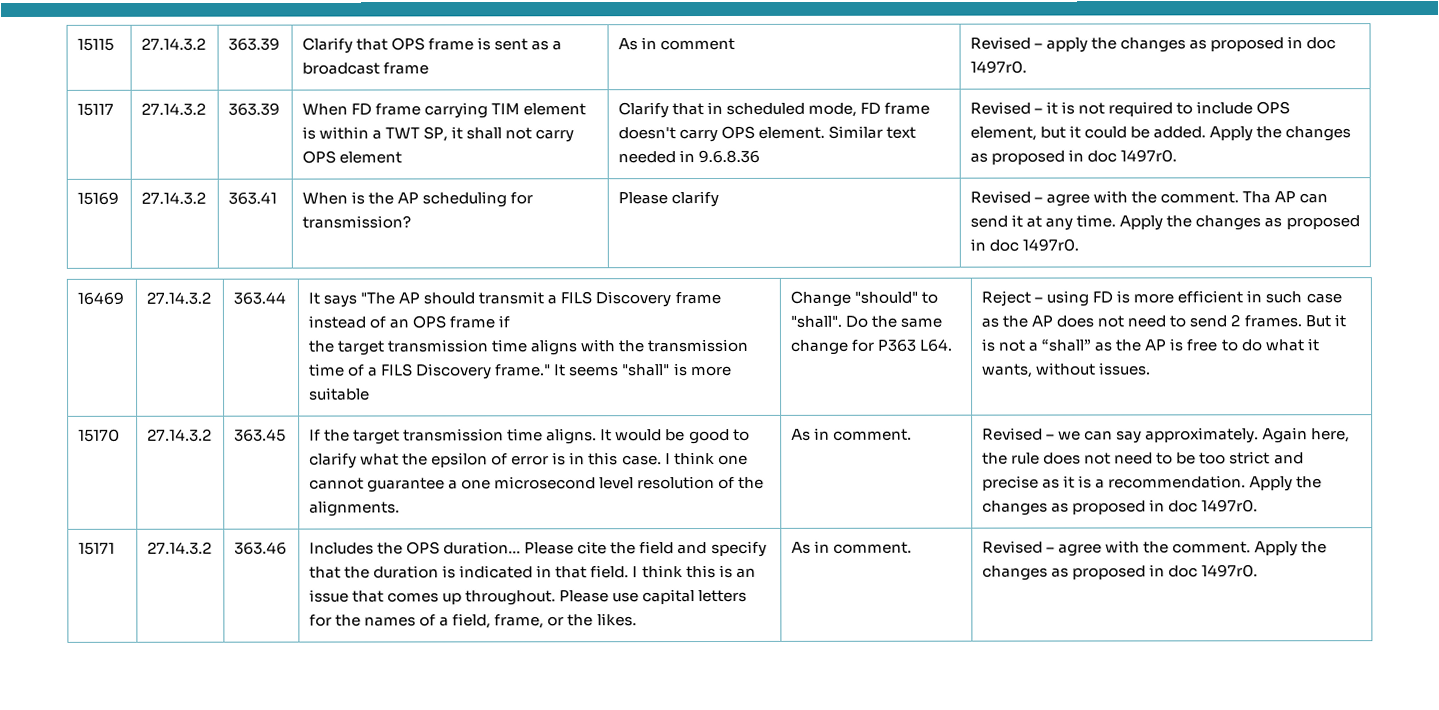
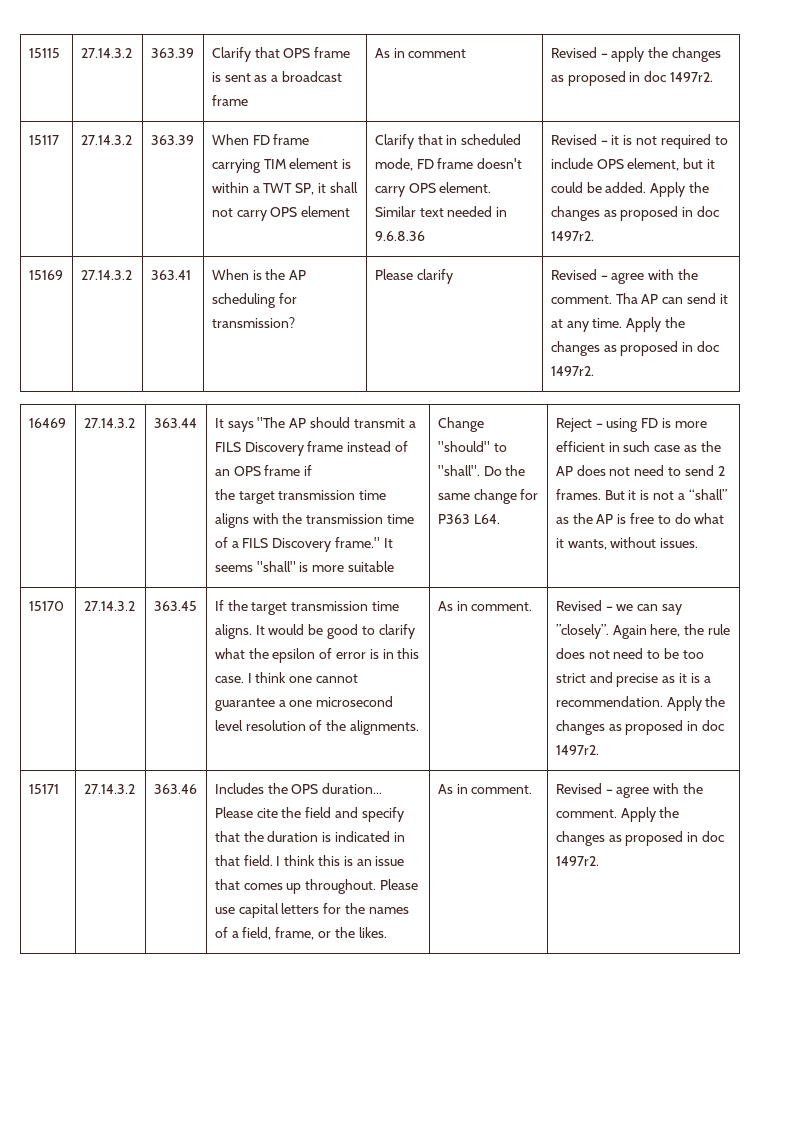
- 15115 | 27.14.3.2 | 363.39 | Clarify that OPS frame is sent as a broadcast frame | As in comment | Revised – apply the changes as proposed in doc 1497r0.
+ 15115 | 27.14.3.2 | 363.39 | Clarify that OPS frame is sent as a broadcast frame | As in comment | Revised – apply the changes as proposed in doc 1497r2.
- Revised – it is not required to include OPS element, but it could be added. Apply the changes as proposed in doc 1497r0.
+ Revised – it is not required to include OPS element, but it could be added. Apply the changes as proposed in doc 1497r2.
- 15169 | 27.14.3.2 | 363.41 | When is the AP scheduling for transmission? | Please clarify | Revised – agree with the comment. Tha AP can send it at any time. Apply the changes as proposed in doc 1497r0.
+ 15169 | 27.14.3.2 | 363.41 | When is the AP scheduling for transmission? | Please clarify | Revised – agree with the comment. Tha AP can send it at any time. Apply the changes as proposed in doc 1497r2.
- Revised – we can say approximately.
+ Revised – we can say ”closely”.
- Again here, the rule does not need to be too strict and precise as it is a recommendation. Apply the changes as proposed in doc 1497r0.
+ Again here, the rule does not need to be too strict and precise as it is a recommendation. Apply the changes as proposed in doc 1497r2.
- Revised – agree with the comment. Apply the changes as proposed in doc 1497r0.
+ Revised – agree with the comment. Apply the changes as proposed in doc 1497r2.

